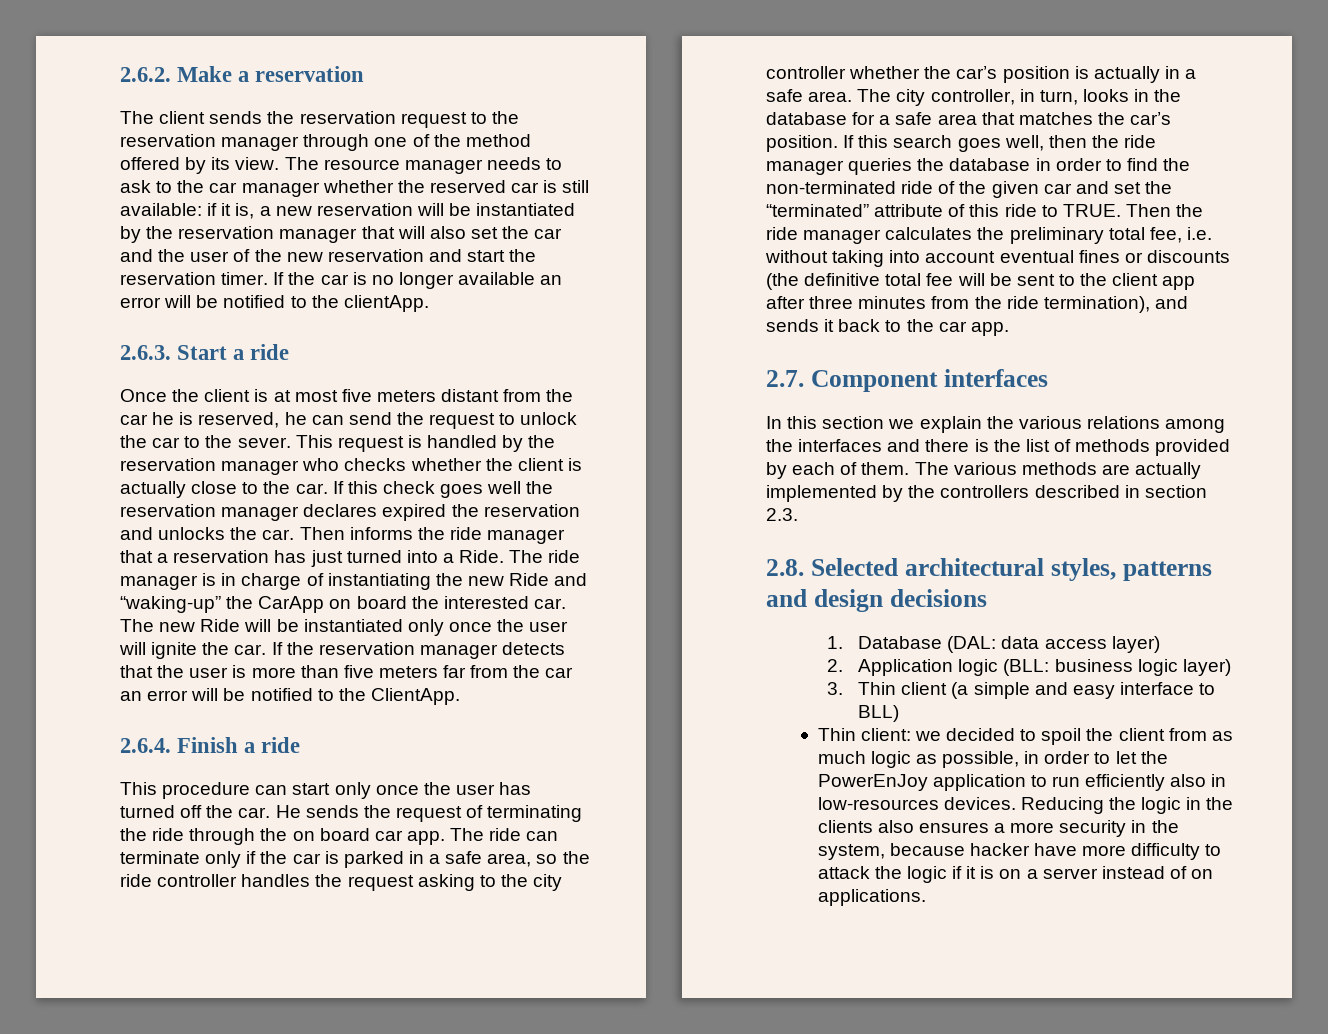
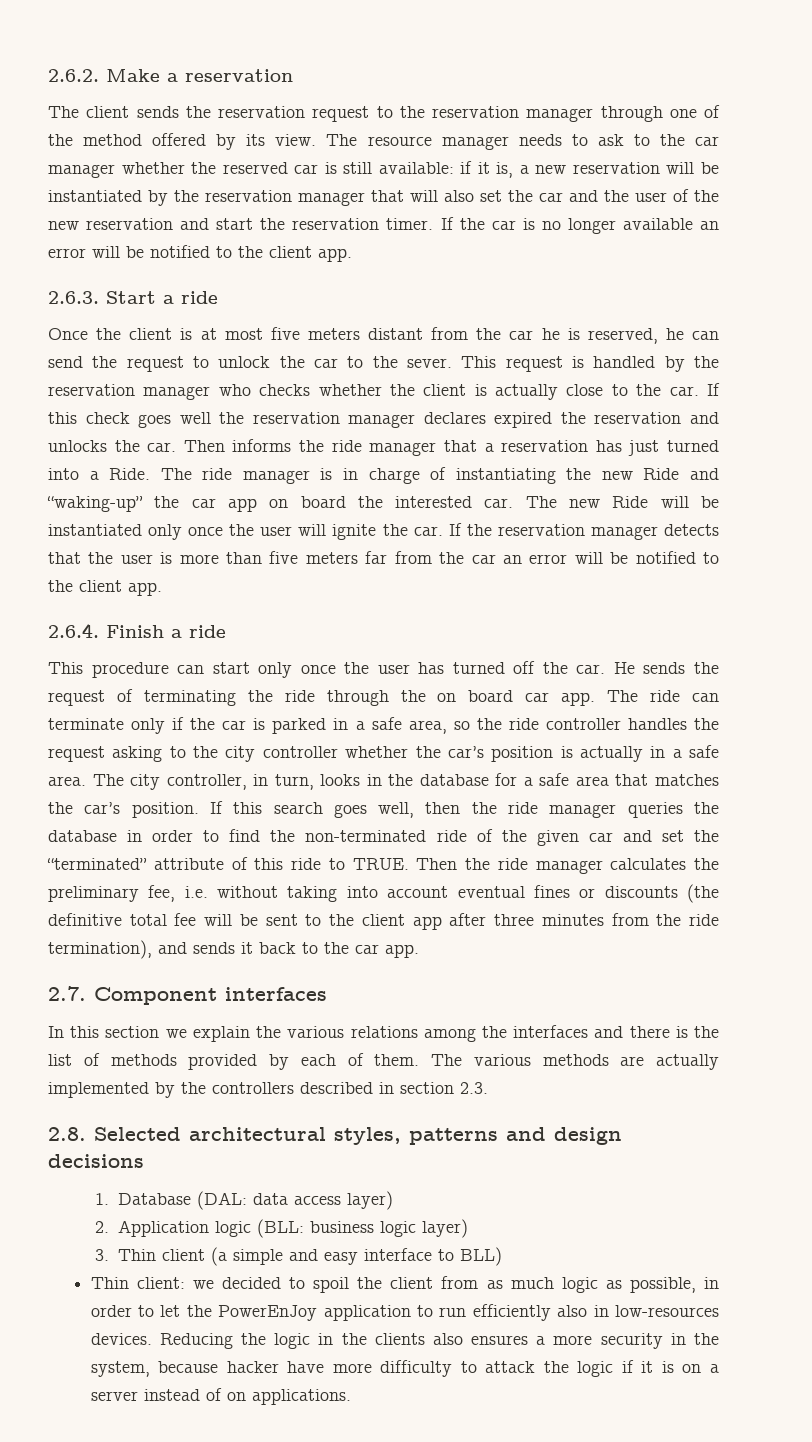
- If the car is no longer available an error will be notified to the clientApp.
+ If the car is no longer available an error will be notified to the client app.
- The ride manager is in charge of instantiating the new Ride and “waking-up” the CarApp on board the interested car.
+ The ride manager is in charge of instantiating the new Ride and “waking-up” the car app on board the interested car.
- If the reservation manager detects that the user is more than five meters far from the car an error will be notified to the ClientApp.
+ If the reservation manager detects that the user is more than five meters far from the car an error will be notified to the client app.
- Then the ride manager calculates the preliminary total fee, i.e. without taking into account eventual fines or discounts (the definitive total fee will be sent to the client app after three minutes from the ride termination), and sends it back to the car app.
+ Then the ride manager calculates the preliminary fee, i.e. without taking into account eventual fines or discounts (the definitive total fee will be sent to the client app after three minutes from the ride termination), and sends it back to the car app.

